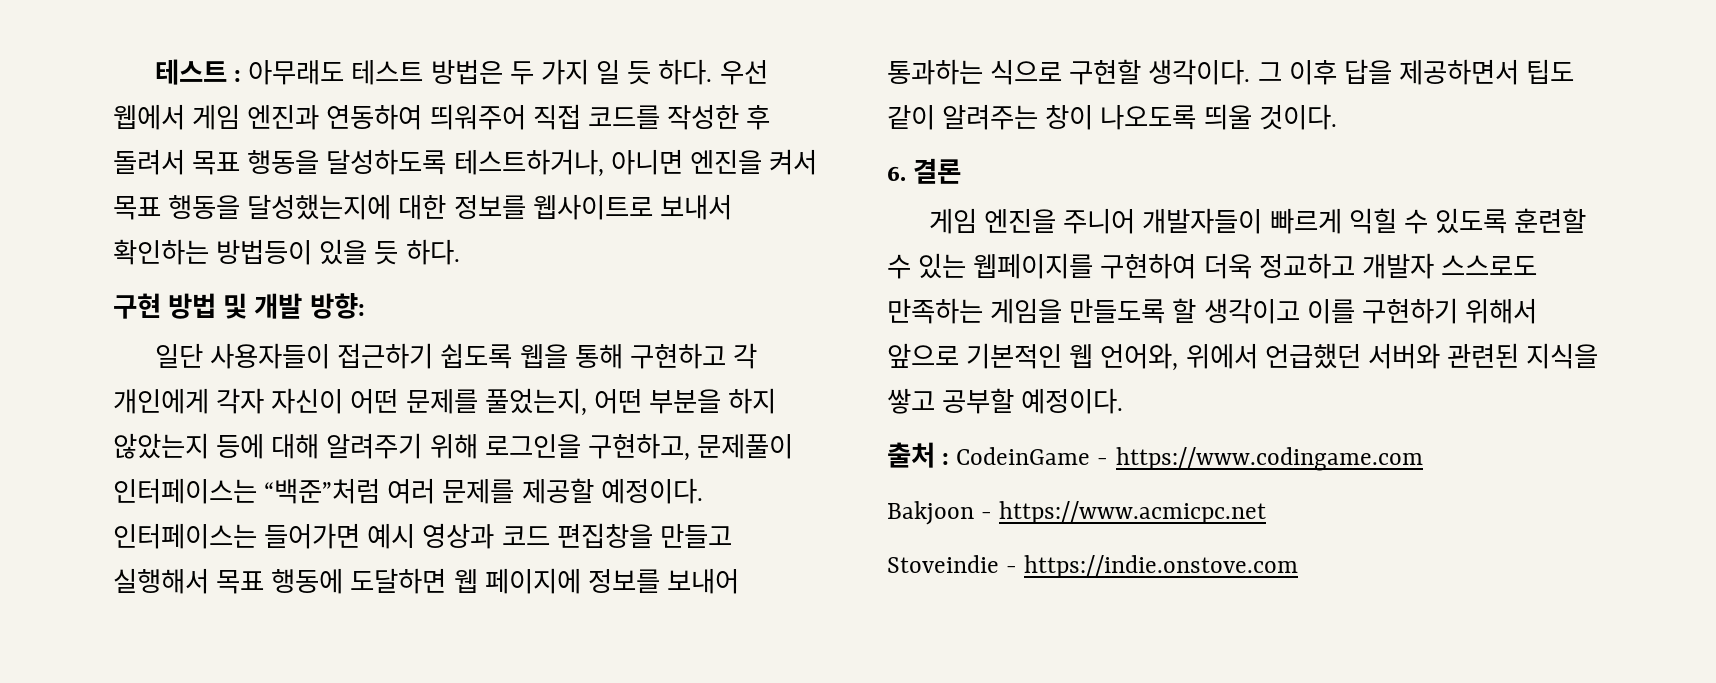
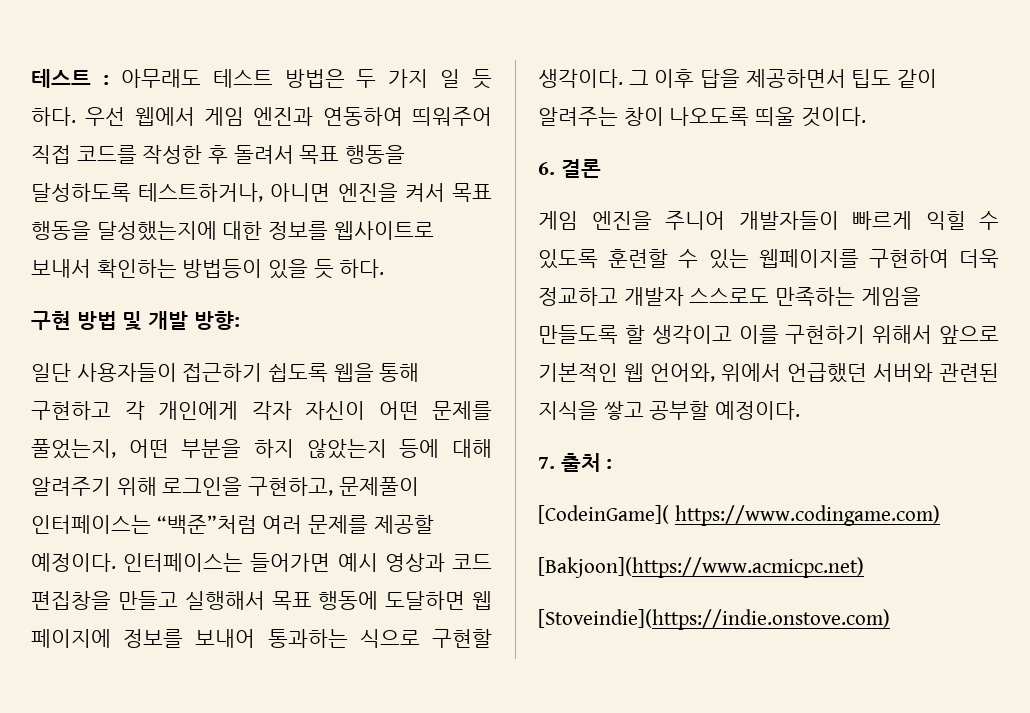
- 출처 : CodeinGame - https://www.codingame.com
- Bakjoon - https://www.acmicpc.net
- Stoveindie - https://indie.onstove.com
+ 7. 출처 :
+ [CodeinGame]( https://www.codingame.com)
+ [Bakjoon](https://www.acmicpc.net)
+ [Stoveindie](https://indie.onstove.com)

